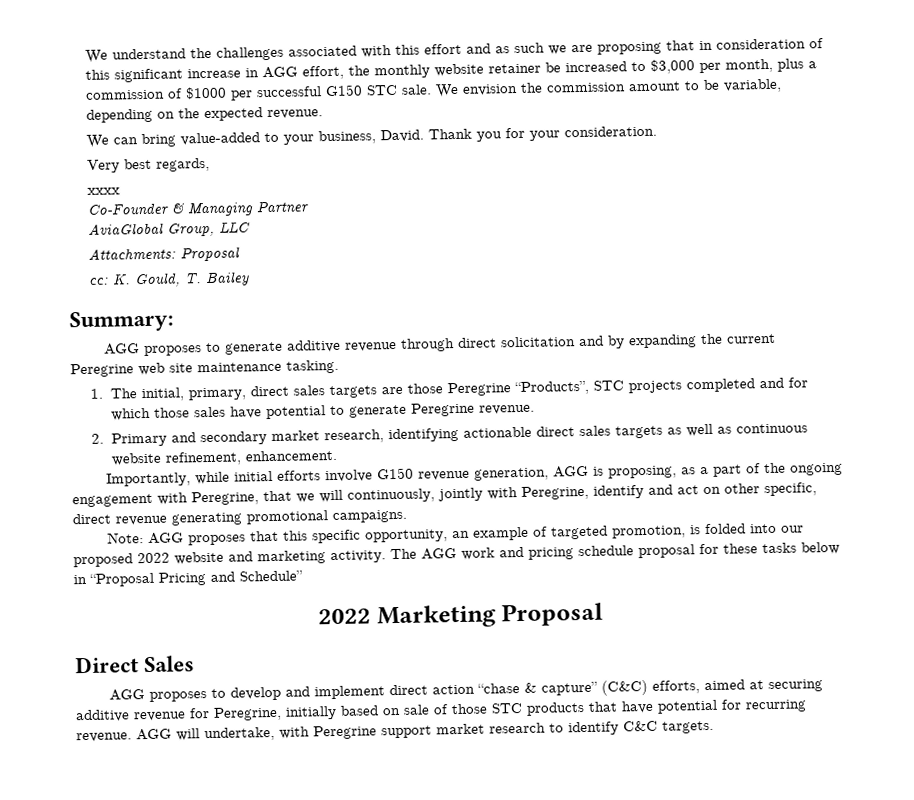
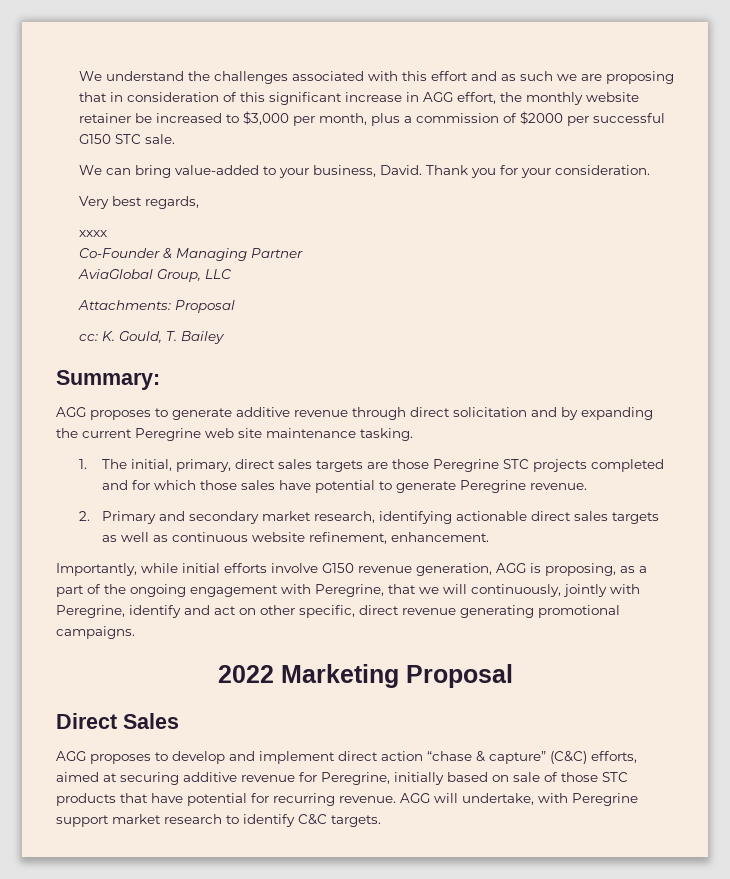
- We understand the challenges associated with this effort and as such we are proposing that in consideration of this significant increase in AGG effort, the monthly website retainer be increased to $3,000 per month, plus a commission of $1000 per successful G150 STC sale. We envision the commission amount to be variable, depending on the expected revenue.
+ We understand the challenges associated with this effort and as such we are proposing that in consideration of this significant increase in AGG effort, the monthly website retainer be increased to $3,000 per month, plus a commission of $2000 per successful G150 STC sale.
- 1. The initial, primary, direct sales targets are those Peregrine “Products”, STC projects completed and for which those sales have potential to generate Peregrine revenue.
+ 1. The initial, primary, direct sales targets are those Peregrine STC projects completed and for which those sales have potential to generate Peregrine revenue.
- Note: AGG proposes that this specific opportunity, an example of targeted promotion, is folded into our proposed 2022 website and marketing activity. The AGG work and pricing schedule proposal for these tasks below in “Proposal Pricing and Schedule”

